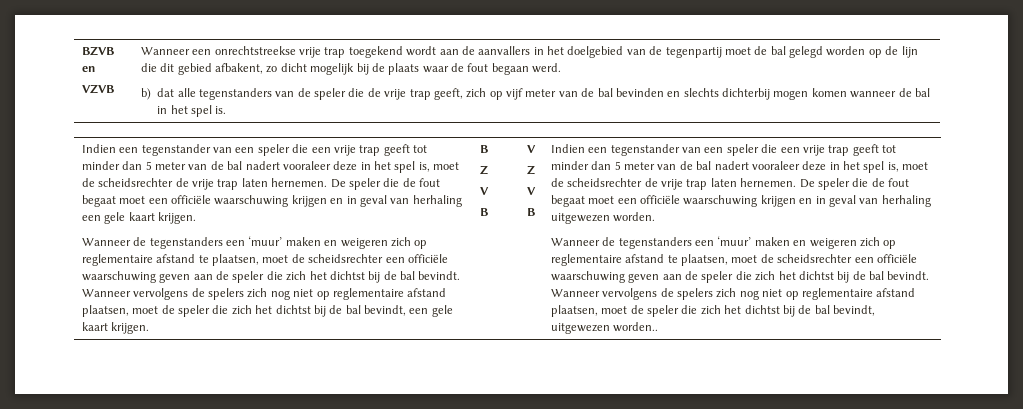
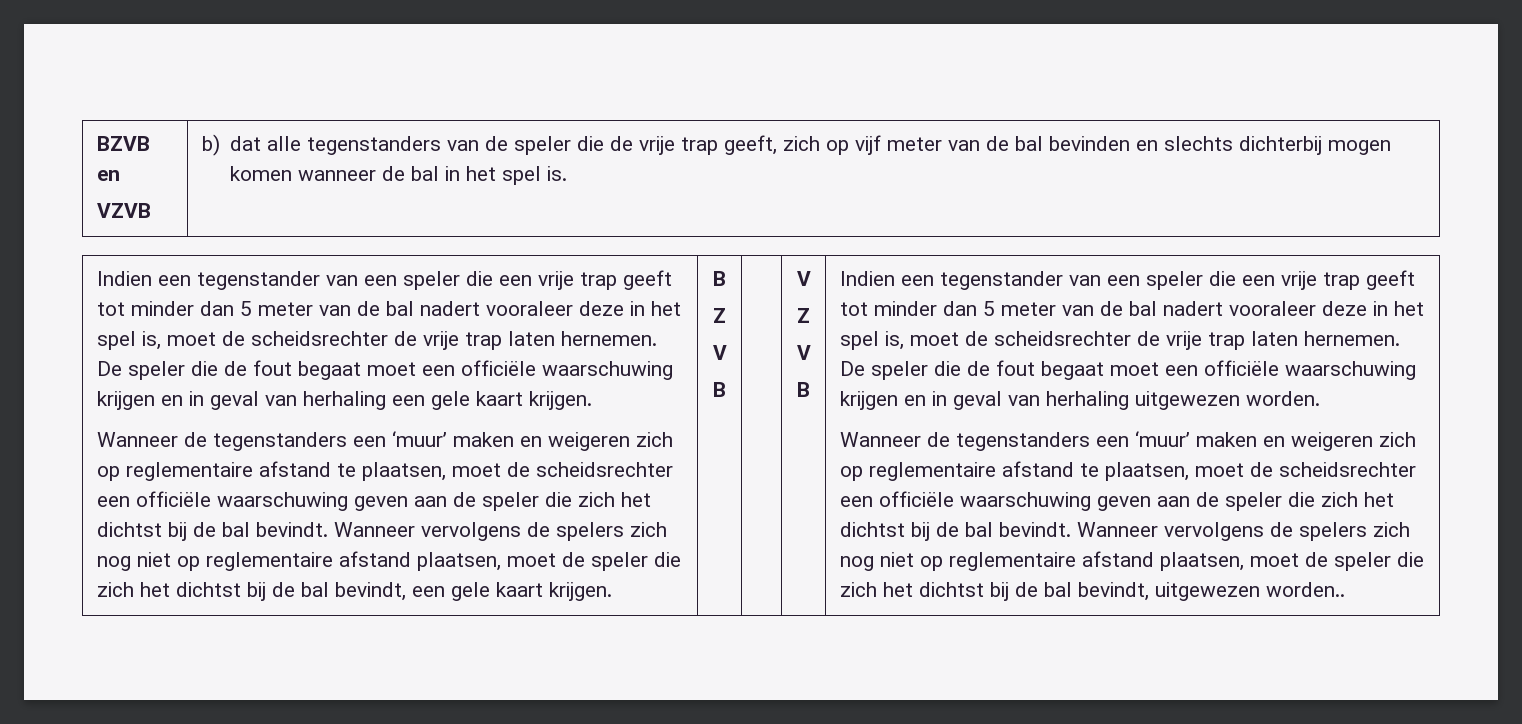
- Wanneer een onrechtstreekse vrije trap toegekend wordt aan de aanvallers in het doelgebied van de tegenpartij moet de bal gelegd worden op de lijn die dit gebied afbakent, zo dicht mogelijk bij de plaats waar de fout begaan werd.

